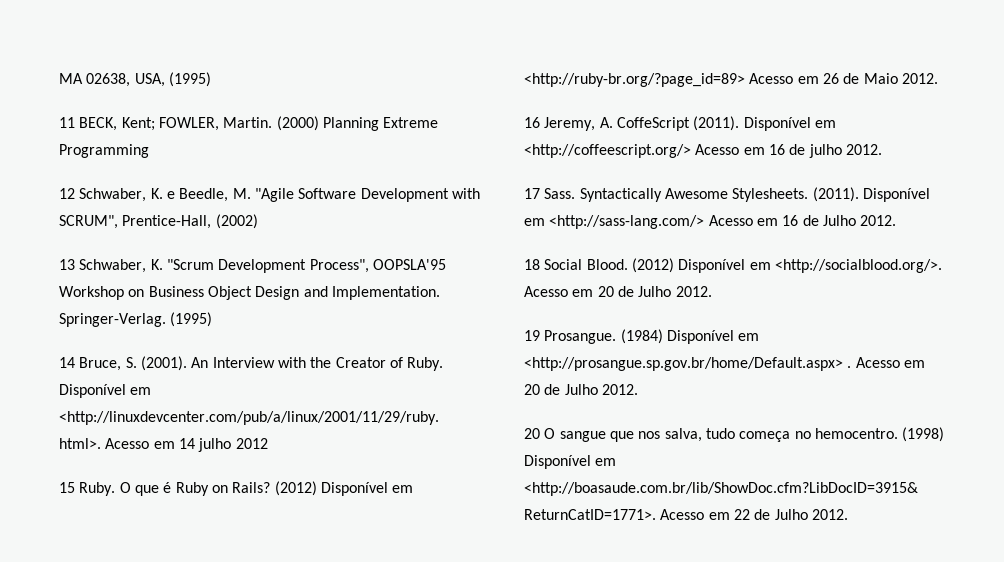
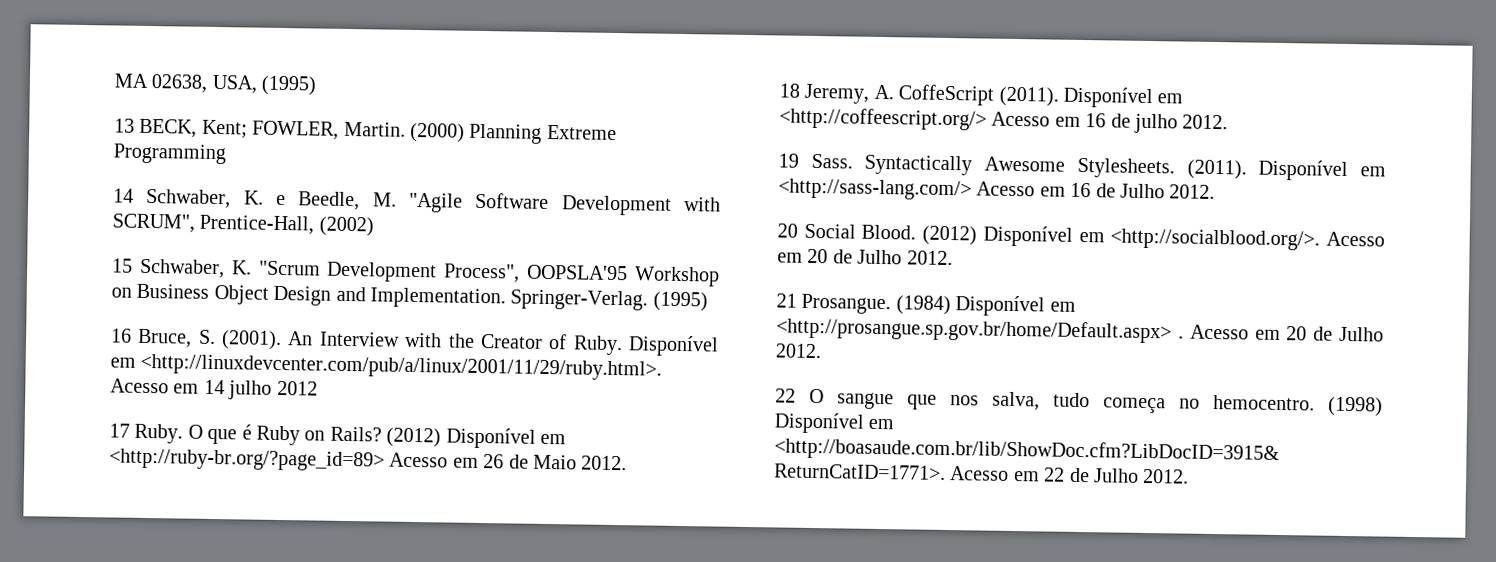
- 11 BECK, Kent; FOWLER, Martin.
+ 13 BECK, Kent; FOWLER, Martin.
- 12 Schwaber, K. e Beedle, M. "Agile Software Development with SCRUM", Prentice-Hall, (2002)
+ 14 Schwaber, K. e Beedle, M. "Agile Software Development with SCRUM", Prentice-Hall, (2002)
- 13 Schwaber, K. "Scrum Development Process", OOPSLA'95 Workshop on Business Object Design and Implementation.
+ 15 Schwaber, K. "Scrum Development Process", OOPSLA'95 Workshop on Business Object Design and Implementation.
- 14 Bruce, S. (2001).
+ 16 Bruce, S. (2001).
- 15 Ruby.
+ 17 Ruby.
- 16 Jeremy, A. CoffeScript (2011).
+ 18 Jeremy, A. CoffeScript (2011).
- 17 Sass.
+ 19 Sass.
- 18 Social Blood.
+ 20 Social Blood.
- 19 Prosangue.
+ 21 Prosangue.
- 20 O sangue que nos salva, tudo começa no hemocentro.
+ 22 O sangue que nos salva, tudo começa no hemocentro.

